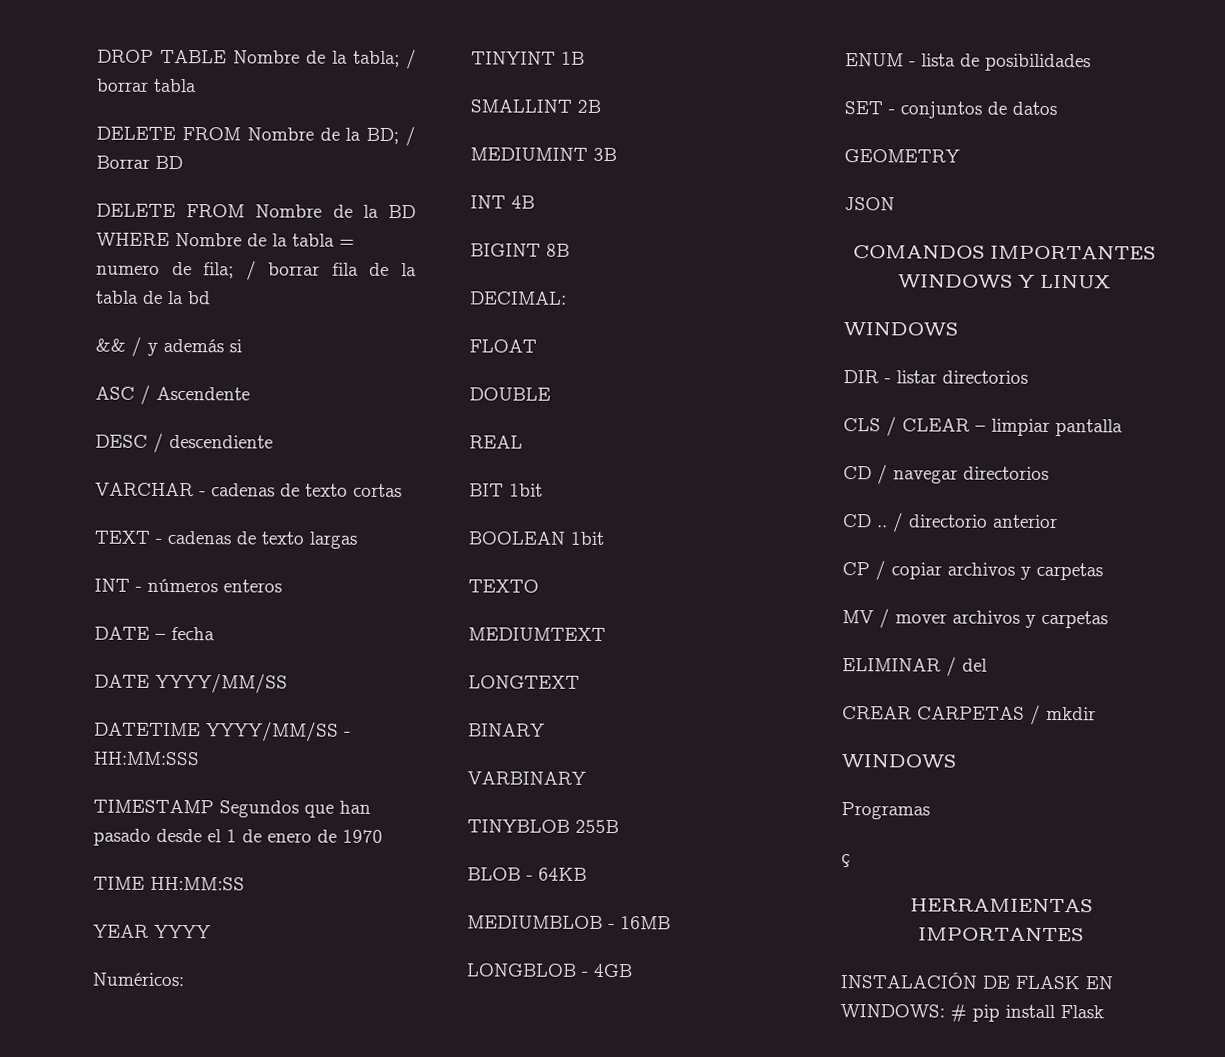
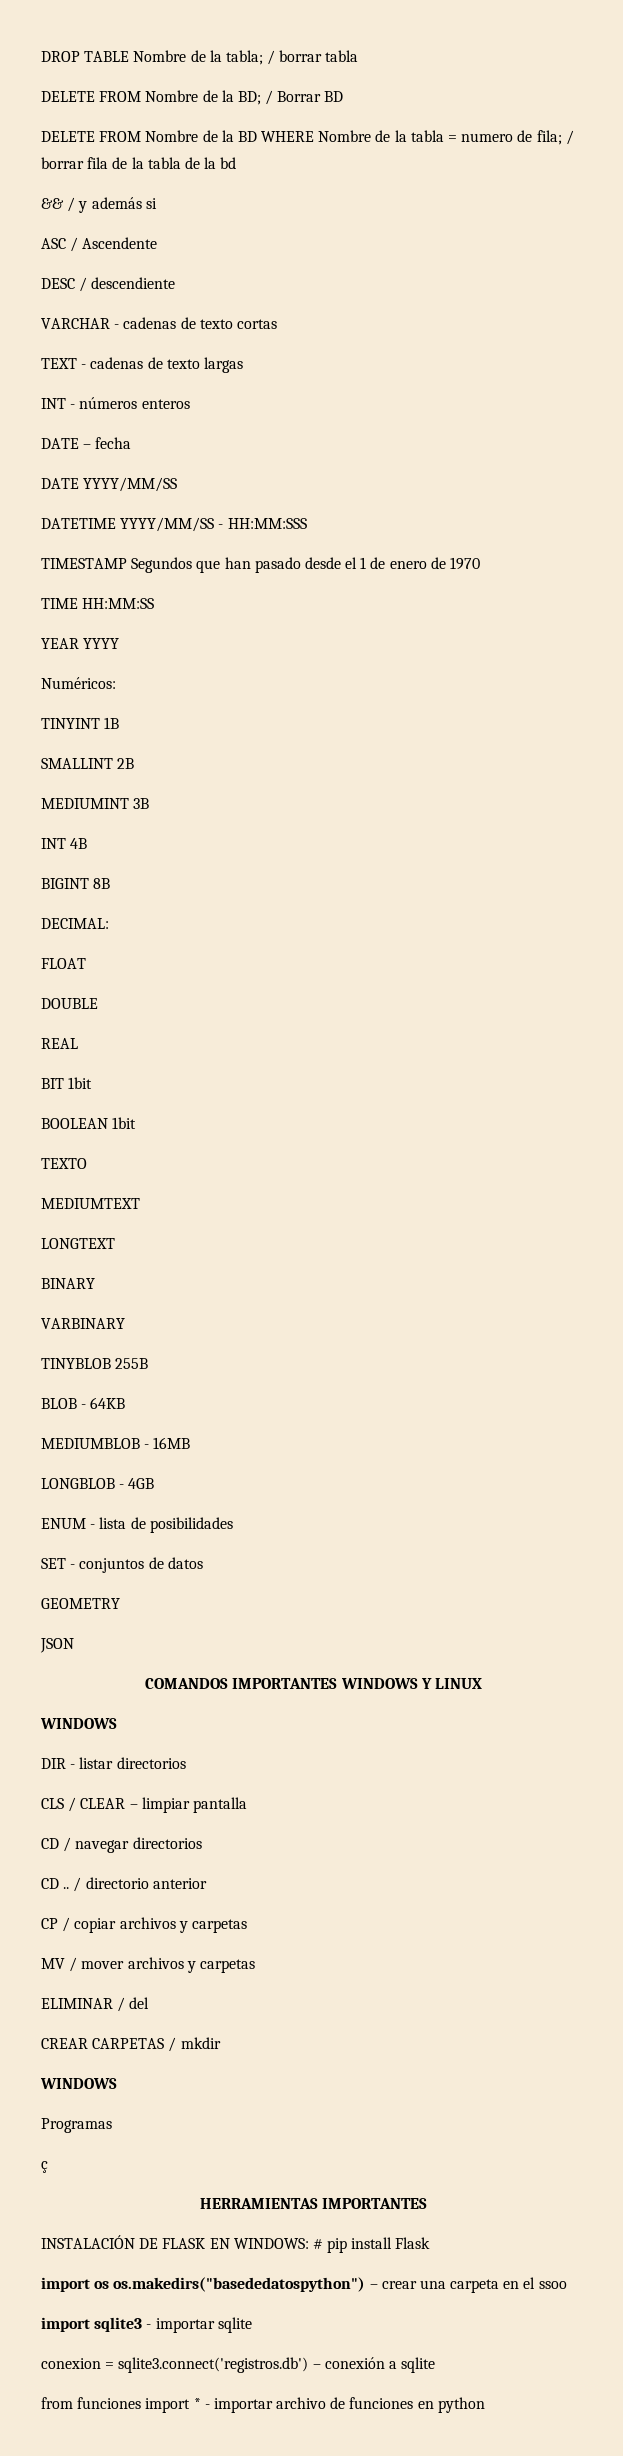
+ import os os.makedirs("basededatospython") – crear una carpeta en el ssoo
+ import sqlite3 - importar sqlite
+ conexion = sqlite3.connect('registros.db') – conexión a sqlite
+ from funciones import * - importar archivo de funciones en python

